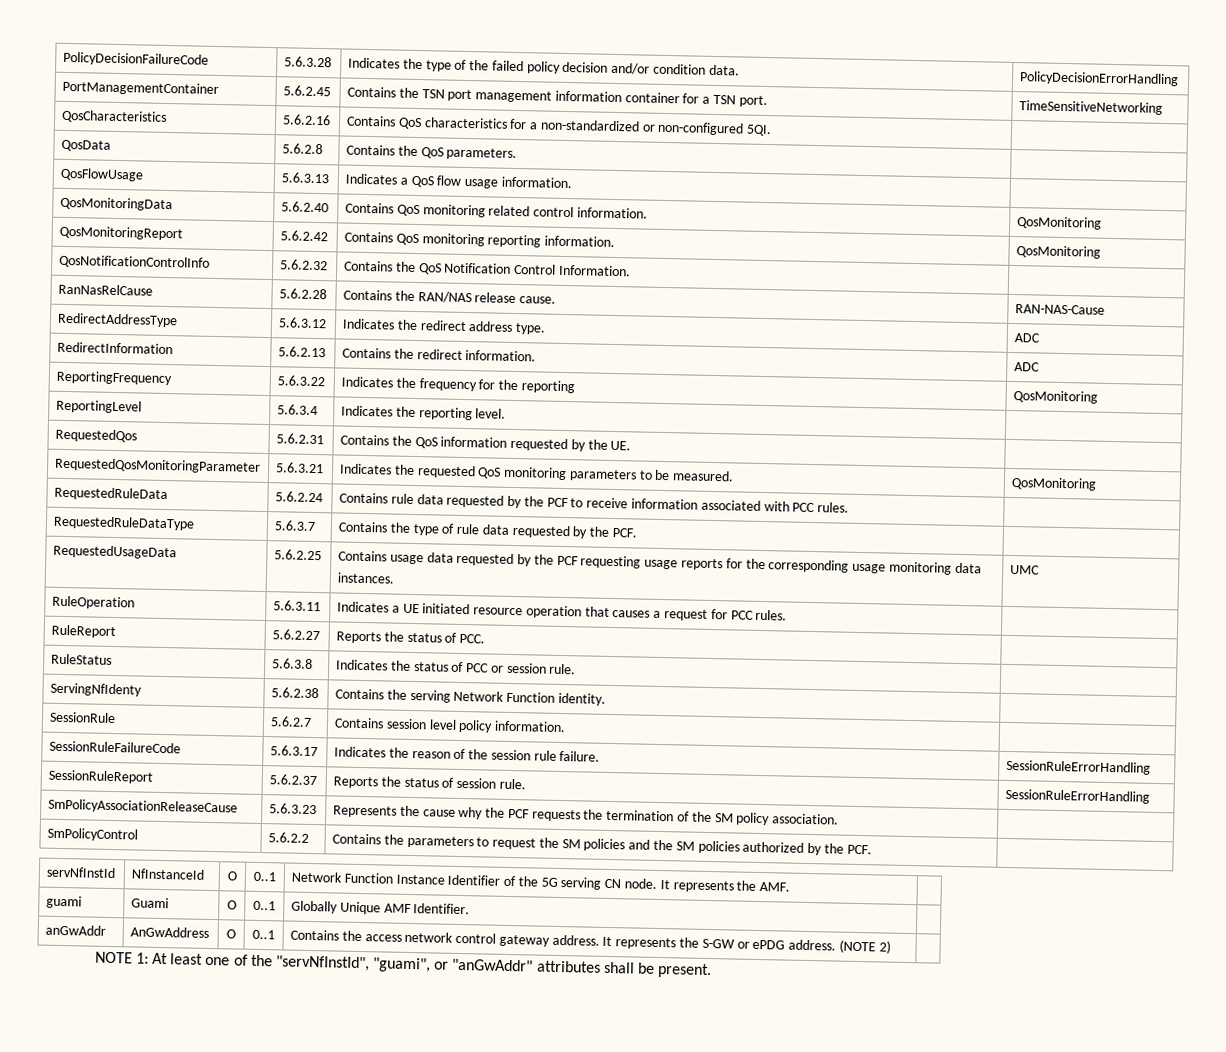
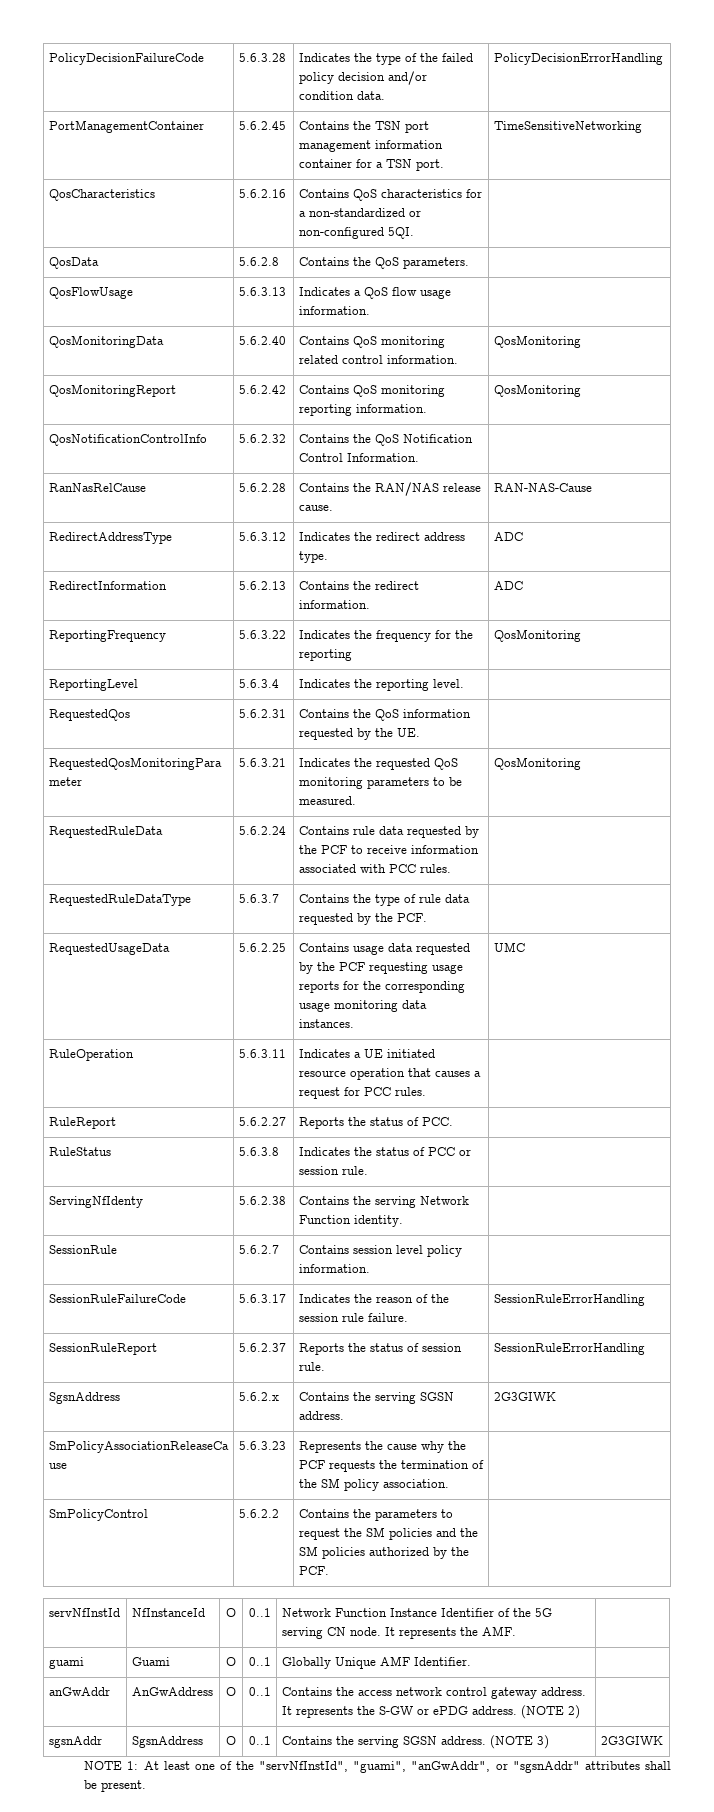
+ SgsnAddress | 5.6.2.x | Contains the serving SGSN address. | 2G3GIWK
+ sgsnAddr | SgsnAddress | O | 0..1 | Contains the serving SGSN address. (NOTE 3) | 2G3GIWK
- NOTE 1: At least one of the "servNfInstId", "guami", or "anGwAddr" attributes shall be present.
+ NOTE 1: At least one of the "servNfInstId", "guami", "anGwAddr", or "sgsnAddr" attributes shall be present.

